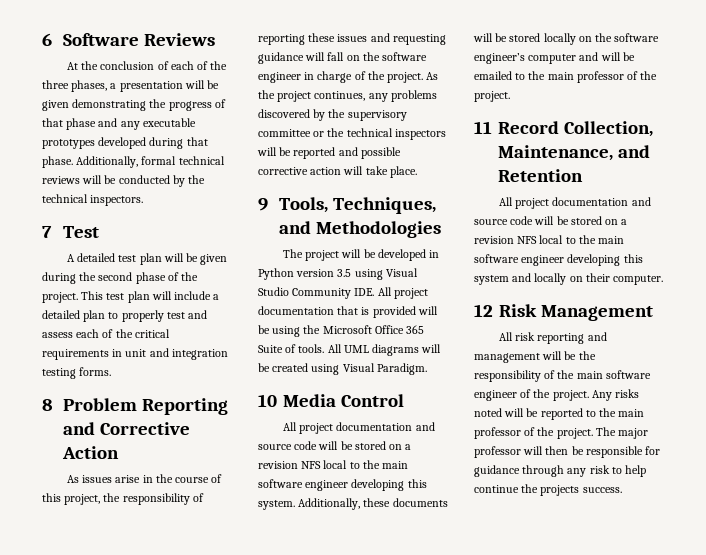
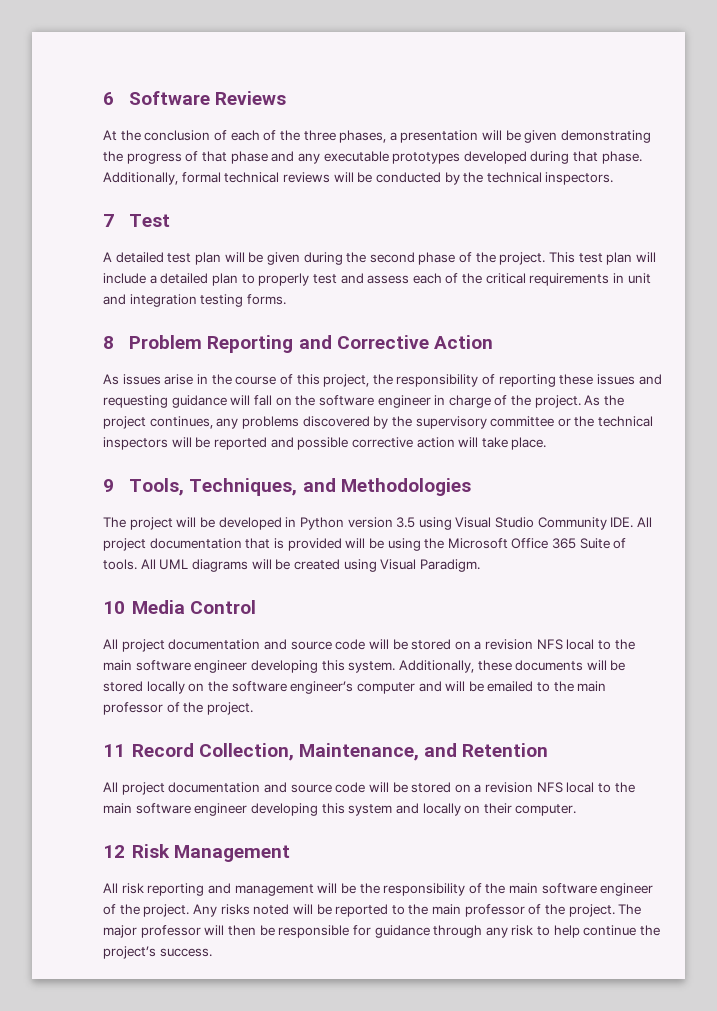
- The major professor will then be responsible for guidance through any risk to help continue the projects success.
+ The major professor will then be responsible for guidance through any risk to help continue the project’s success.

